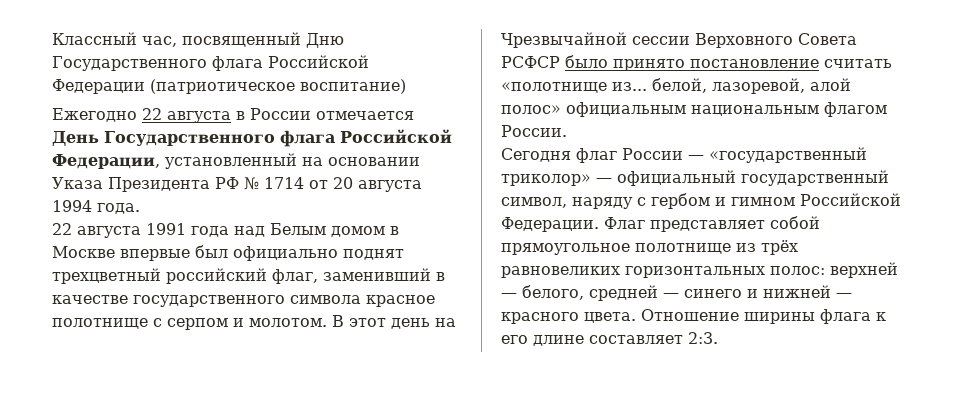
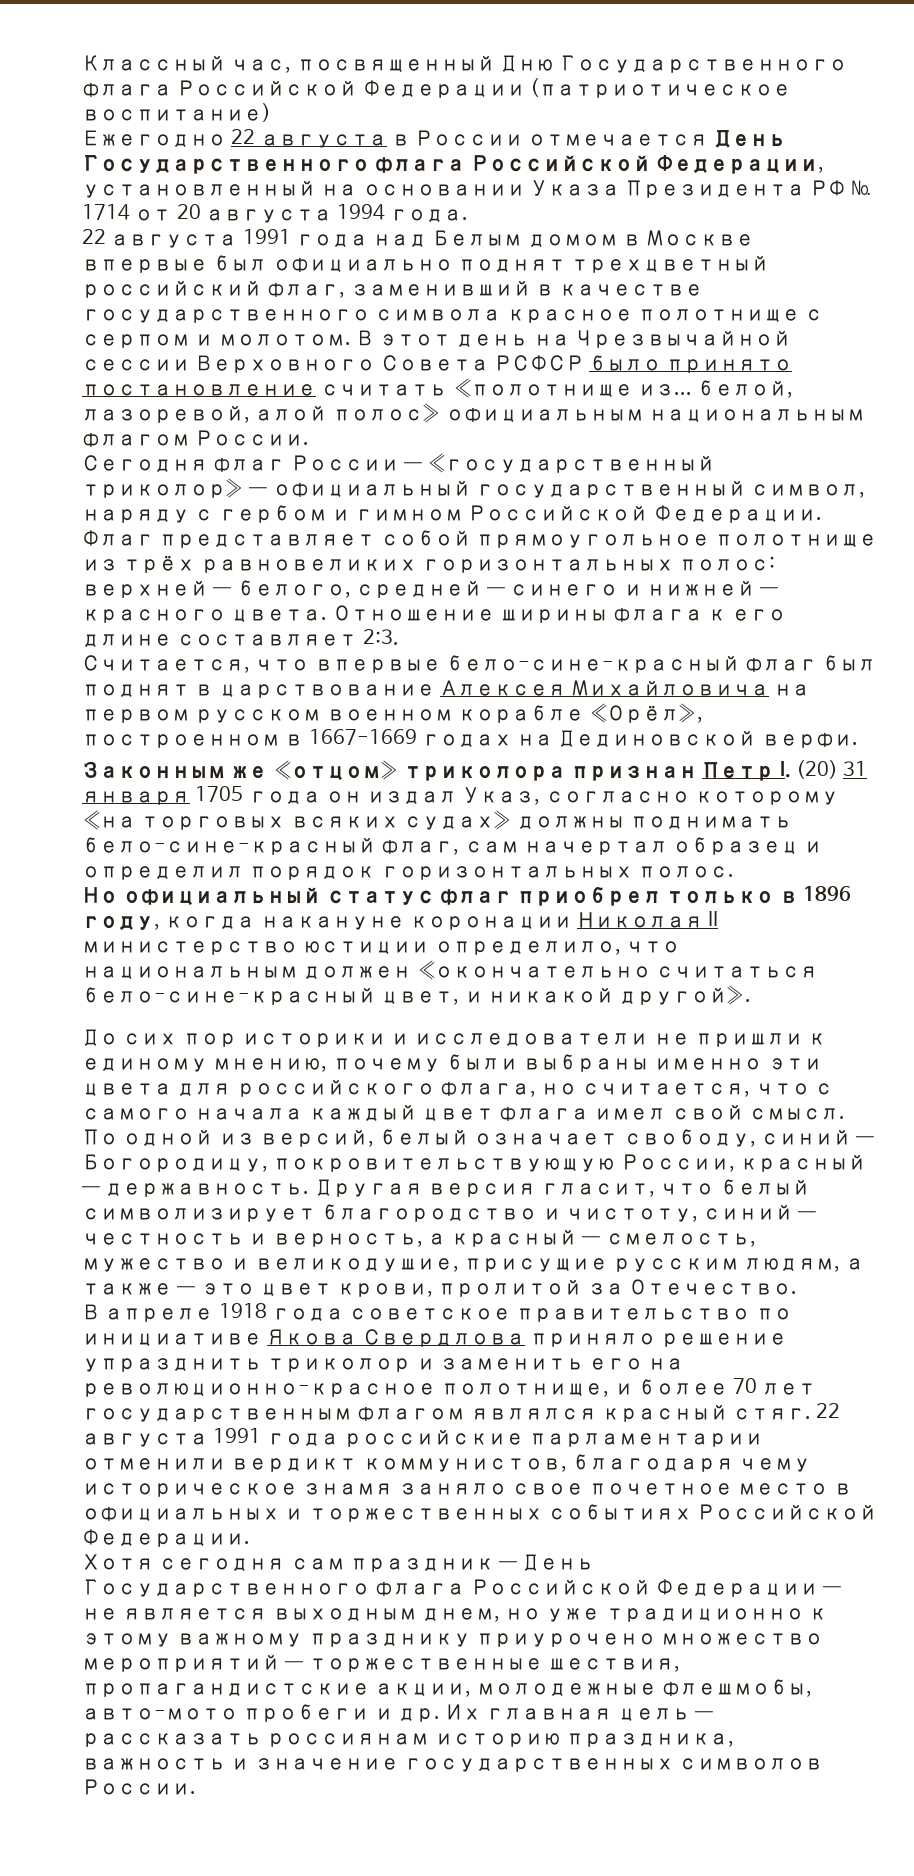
+ Считается, что впервые бело-сине-красный флаг был поднят в царствование Алексея Михайловича на первом русском военном корабле «Орёл», построенном в 1667-1669 годах на Дединовской верфи.
+ Законным же «отцом» триколора признан Петр I. (20) 31 января 1705 года он издал Указ, согласно которому «на торговых всяких судах» должны поднимать бело-сине-красный флаг, сам начертал образец и определил порядок горизонтальных полос.
+ Но официальный статус флаг приобрел только в 1896 году, когда накануне коронации Николая II министерство юстиции определило, что национальным должен «окончательно считаться бело-сине-красный цвет, и никакой другой».
+ До сих пор историки и исследователи не пришли к единому мнению, почему были выбраны именно эти цвета для российского флага, но считается, что с самого начала каждый цвет флага имел свой смысл. По одной из версий, белый означает свободу, синий — Богородицу, покровительствующую России, красный — державность. Другая версия гласит, что белый символизирует благородство и чистоту, синий — честность и верность, а красный — смелость, мужество и великодушие, присущие русским людям, а также — это цвет крови, пролитой за Отечество.
+ В апреле 1918 года советское правительство по инициативе Якова Свердлова приняло решение упразднить триколор и заменить его на революционно-красное полотнище, и более 70 лет государственным флагом являлся красный стяг. 22 августа 1991 года российские парламентарии отменили вердикт коммунистов, благодаря чему историческое знамя заняло свое почетное место в официальных и торжественных событиях Российской Федерации.
+ Хотя сегодня сам праздник — День Государственного флага Российской Федерации — не является выходным днем, но уже традиционно к этому важному празднику приурочено множество мероприятий — торжественные шествия, пропагандистские акции, молодежные флешмобы, авто-мото пробеги и др. Их главная цель — рассказать россиянам историю праздника, важность и значение государственных символов России.

